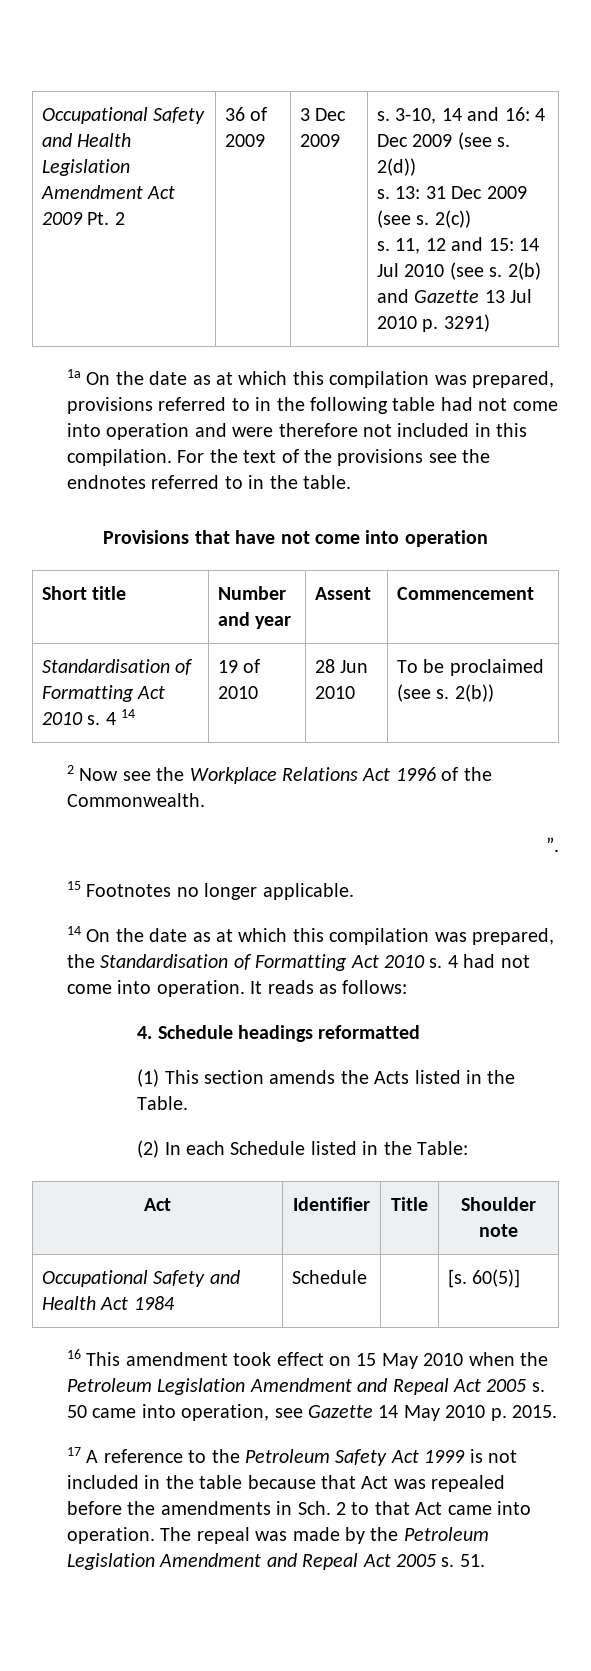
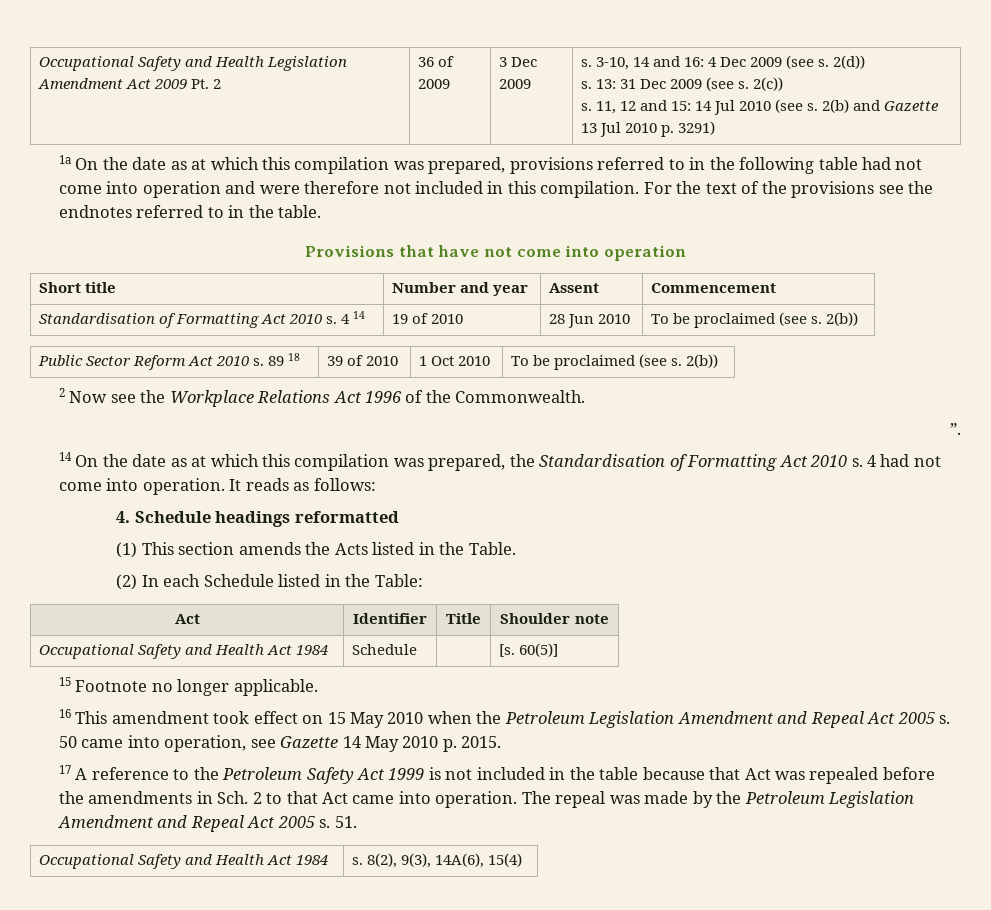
+ Public Sector Reform Act 2010 s. 89 18 | 39 of 2010 | 1 Oct 2010 | To be proclaimed (see s. 2(b))
- 15 Footnotes no longer applicable.
+ 15 Footnote no longer applicable.
+ Occupational Safety and Health Act 1984 | s. 8(2), 9(3), 14A(6), 15(4)

